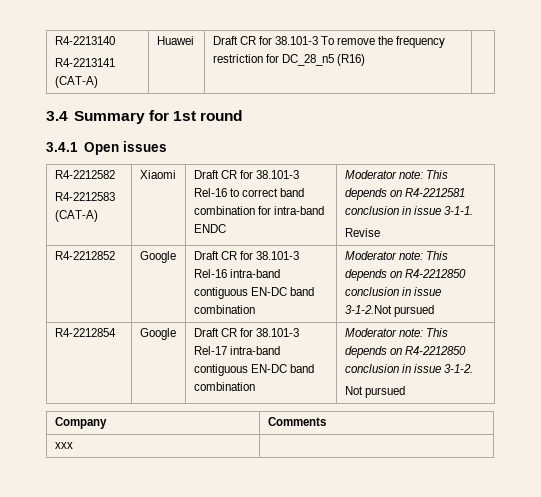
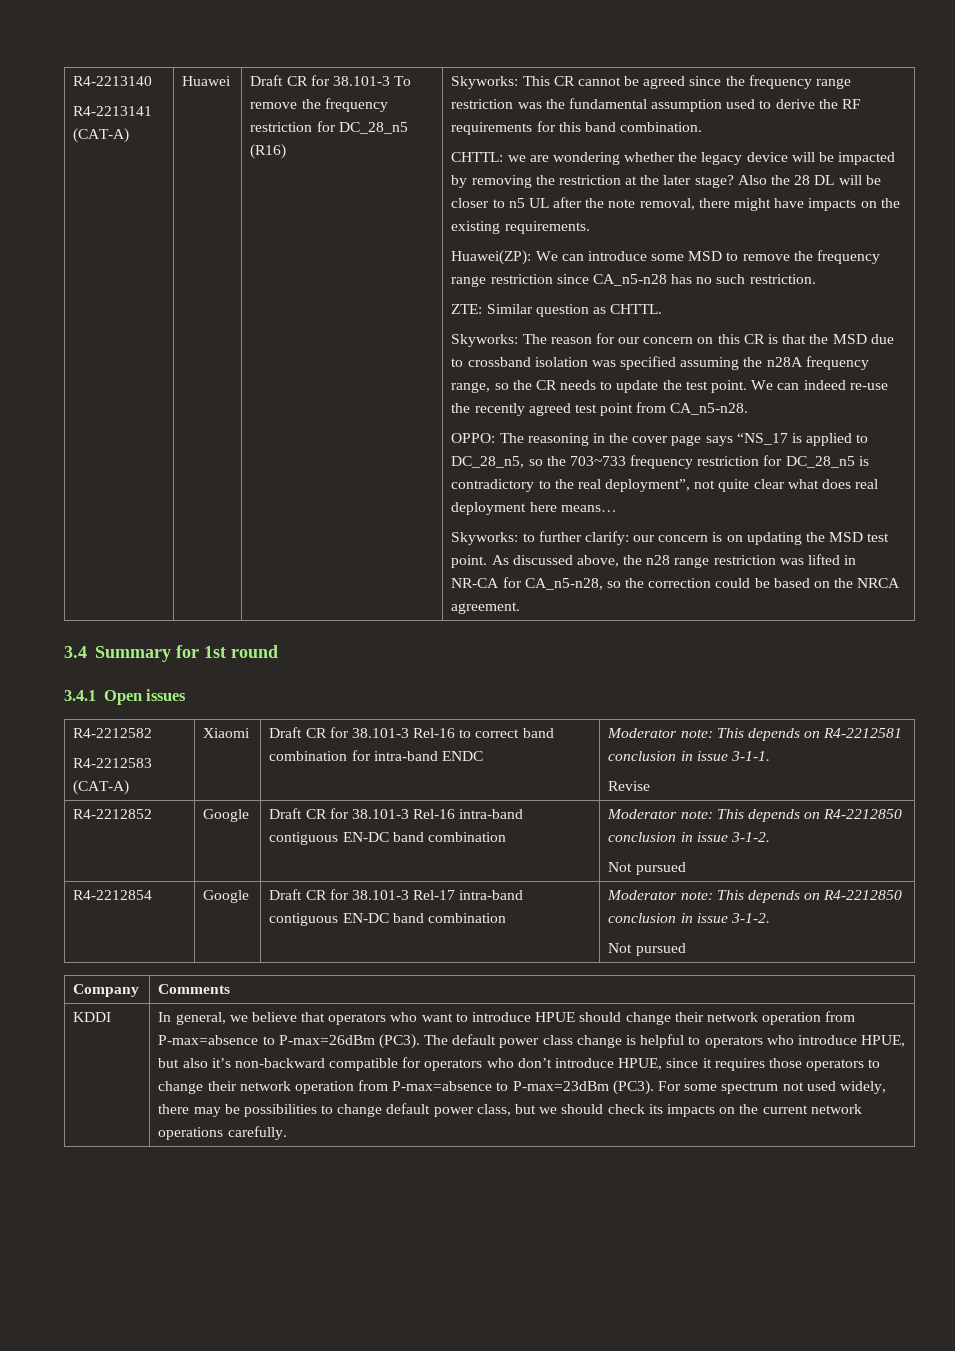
+ Skyworks: This CR cannot be agreed since the frequency range restriction was the fundamental assumption used to derive the RF requirements for this band combination.
+ CHTTL: we are wondering whether the legacy device will be impacted by removing the restriction at the later stage? Also the 28 DL will be closer to n5 UL after the note removal, there might have impacts on the existing requirements.
+ Huawei(ZP): We can introduce some MSD to remove the frequency range restriction since CA_n5-n28 has no such restriction.
+ ZTE: Similar question as CHTTL.
+ Skyworks: The reason for our concern on this CR is that the MSD due to crossband isolation was specified assuming the n28A frequency range, so the CR needs to update the test point. We can indeed re-use the recently agreed test point from CA_n5-n28.
+ OPPO: The reasoning in the cover page says “NS_17 is applied to DC_28_n5, so the 703~733 frequency restriction for DC_28_n5 is contradictory to the real deployment”, not quite clear what does real deployment here means…
+ Skyworks: to further clarify: our concern is on updating the MSD test point. As discussed above, the n28 range restriction was lifted in NR-CA for CA_n5-n28, so the correction could be based on the NRCA agreement.
- R4-2212852 | Google | Draft CR for 38.101-3 Rel-16 intra-band contiguous EN-DC band combination | Moderator note: This depends on R4-2212850 conclusion in issue 3-1-2.Not pursued
+ R4-2212852 | Google | Draft CR for 38.101-3 Rel-16 intra-band contiguous EN-DC band combination | Moderator note: This depends on R4-2212850 conclusion in issue 3-1-2.
+ Not pursued
- xxx
+ KDDI | In general, we believe that operators who want to introduce HPUE should change their network operation from P-max=absence to P-max=26dBm (PC3). The default power class change is helpful to operators who introduce HPUE, but also it’s non-backward compatible for operators who don’t introduce HPUE, since it requires those operators to change their network operation from P-max=absence to P-max=23dBm (PC3). For some spectrum not used widely, there may be possibilities to change default power class, but we should check its impacts on the current network operations carefully.

